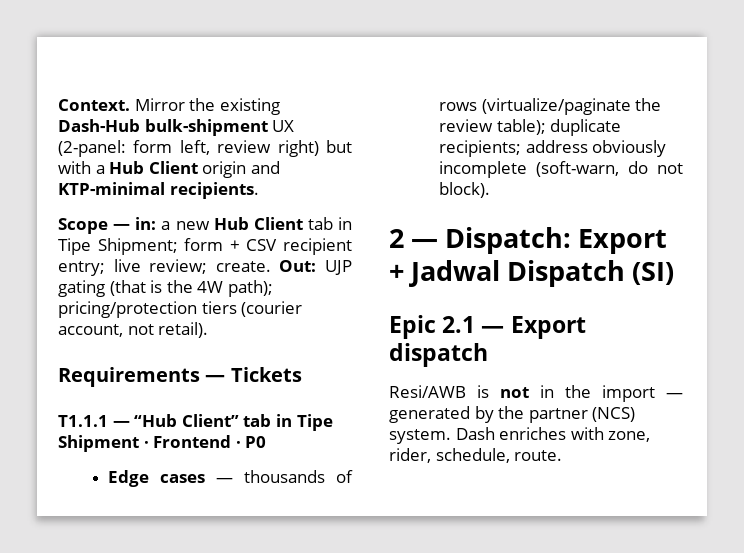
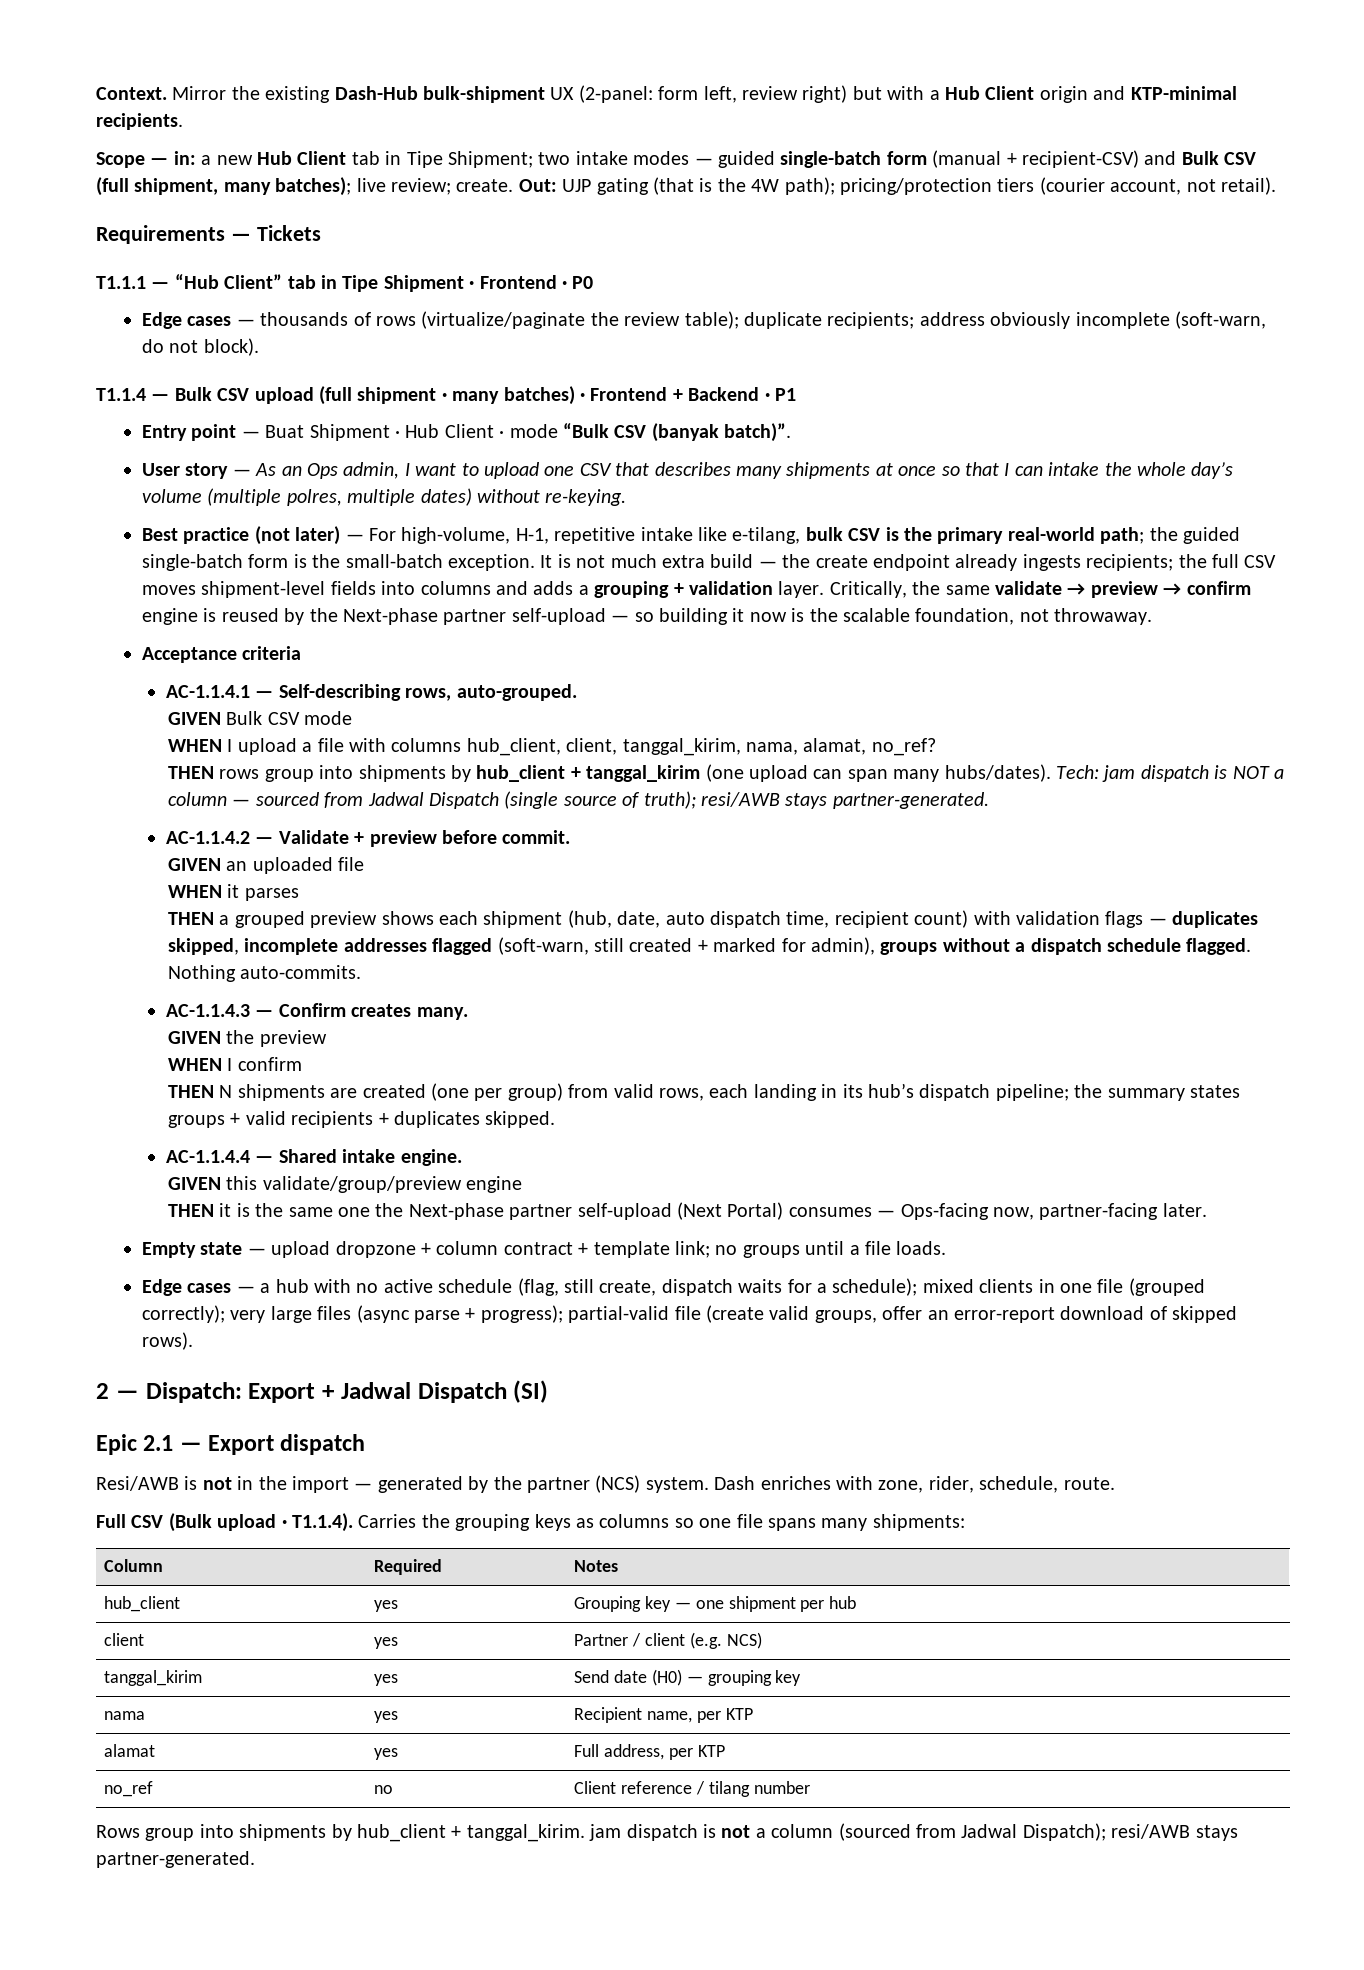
- Scope — in: a new Hub Client tab in Tipe Shipment; form + CSV recipient entry; live review; create.
+ Scope — in: a new Hub Client tab in Tipe Shipment; two intake modes — guided single-batch form (manual + recipient-CSV) and Bulk CSV (full shipment, many batches); live review; create.
+ T1.1.4 — Bulk CSV upload (full shipment · many batches) · Frontend + Backend · P1
+ Entry point — Buat Shipment · Hub Client · mode “Bulk CSV (banyak batch)”.
+ User story — As an Ops admin, I want to upload one CSV that describes many shipments at once so that I can intake the whole day’s volume (multiple polres, multiple dates) without re-keying.
+ Best practice (not later) — For high-volume, H-1, repetitive intake like e-tilang, bulk CSV is the primary real-world path; the guided single-batch form is the small-batch exception. It is not much extra build — the create endpoint already ingests recipients; the full CSV moves shipment-level fields into columns and adds a grouping + validation layer. Critically, the same validate → preview → confirm engine is reused by the Next-phase partner self-upload — so building it now is the scalable foundation, not throwaway.
+ Acceptance criteria
+ AC-1.1.4.1 — Self-describing rows, auto-grouped.
+ GIVEN Bulk CSV mode
+ WHEN I upload a file with columns hub_client, client, tanggal_kirim, nama, alamat, no_ref?
+ THEN rows group into shipments by hub_client + tanggal_kirim (one upload can span many hubs/dates). Tech: jam dispatch is NOT a column — sourced from Jadwal Dispatch (single source of truth); resi/AWB stays partner-generated.
+ AC-1.1.4.2 — Validate + preview before commit.
+ GIVEN an uploaded file
+ WHEN it parses
+ THEN a grouped preview shows each shipment (hub, date, auto dispatch time, recipient count) with validation flags — duplicates skipped, incomplete addresses flagged (soft-warn, still created + marked for admin), groups without a dispatch schedule flagged. Nothing auto-commits.
+ AC-1.1.4.3 — Confirm creates many.
+ GIVEN the preview
+ WHEN I confirm
+ THEN N shipments are created (one per group) from valid rows, each landing in its hub’s dispatch pipeline; the summary states groups + valid recipients + duplicates skipped.
+ AC-1.1.4.4 — Shared intake engine.
+ GIVEN this validate/group/preview engine
+ THEN it is the same one the Next-phase partner self-upload (Next Portal) consumes — Ops-facing now, partner-facing later.
+ Empty state — upload dropzone + column contract + template link; no groups until a file loads.
+ Edge cases — a hub with no active schedule (flag, still create, dispatch waits for a schedule); mixed clients in one file (grouped correctly); very large files (async parse + progress); partial-valid file (create valid groups, offer an error-report download of skipped rows).
+ Full CSV (Bulk upload · T1.1.4). Carries the grouping keys as columns so one file spans many shipments:
+ Column | Required | Notes
+ hub_client | yes | Grouping key — one shipment per hub
+ client | yes | Partner / client (e.g. NCS)
+ tanggal_kirim | yes | Send date (H0) — grouping key
+ nama | yes | Recipient name, per KTP
+ alamat | yes | Full address, per KTP
+ no_ref | no | Client reference / tilang number
+ Rows group into shipments by hub_client + tanggal_kirim. jam dispatch is not a column (sourced from Jadwal Dispatch); resi/AWB stays partner-generated.

